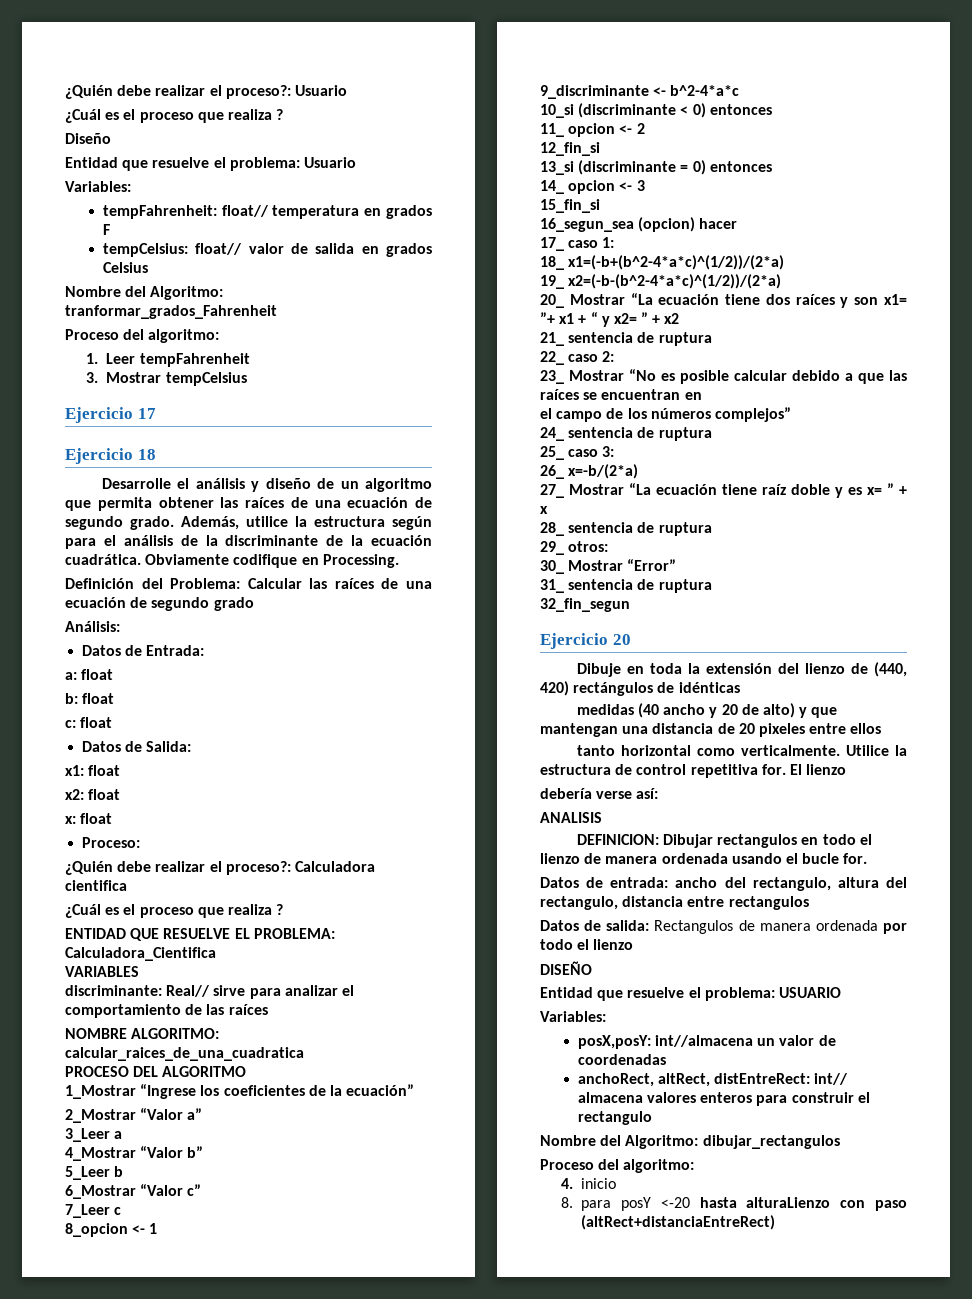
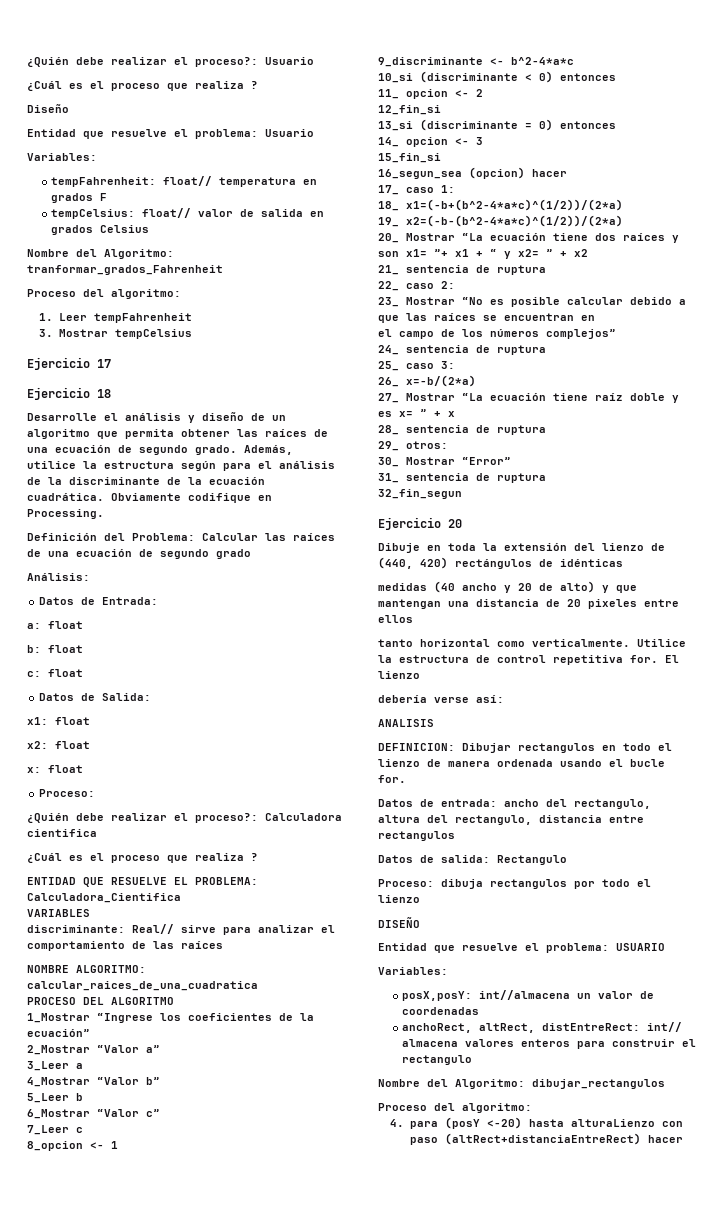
- Datos de salida: Rectangulos de manera ordenada por todo el lienzo
+ Datos de salida: Rectangulo
+ Proceso: dibuja rectangulos por todo el lienzo
- 4. inicio
- 8. para posY <-20 hasta alturaLienzo con paso (altRect+distanciaEntreRect)
+ 4. para (posY <-20) hasta alturaLienzo con paso (altRect+distanciaEntreRect) hacer

